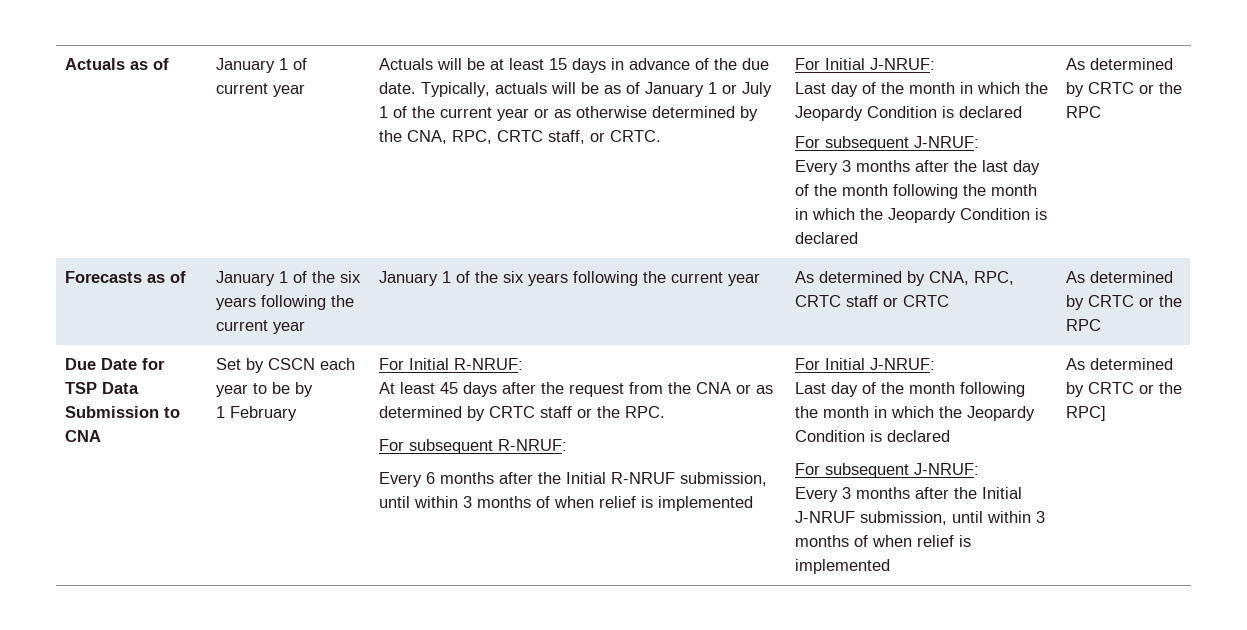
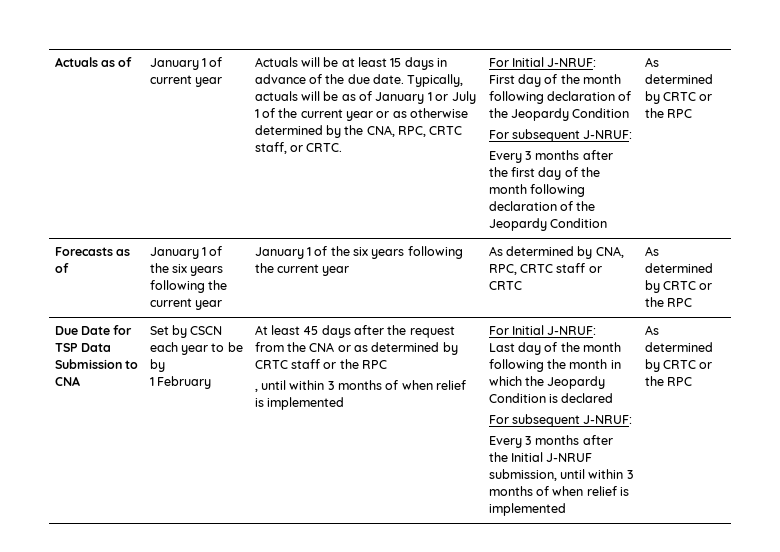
- Last day of the month in which the Jeopardy Condition is declared
+ First day of the month following declaration of the Jeopardy Condition
  For subsequent J-NRUF:
- Every 3 months after the last day of the month following the month in which the Jeopardy Condition is declared
+ Every 3 months after the first day of the month following declaration of the Jeopardy Condition
- For Initial R-NRUF:
- At least 45 days after the request from the CNA or as determined by CRTC staff or the RPC.
- For subsequent R-NRUF:
- Every 6 months after the Initial R-NRUF submission, until within 3 months of when relief is implemented
+ At least 45 days after the request from the CNA or as determined by CRTC staff or the RPC
+ , until within 3 months of when relief is implemented
- Every 3 months after the Initial J-NRUF submission, until within 3 months of when relief is implemented | As determined by CRTC or the RPC]
+ Every 3 months after the Initial J-NRUF submission, until within 3 months of when relief is implemented | As determined by CRTC or the RPC

